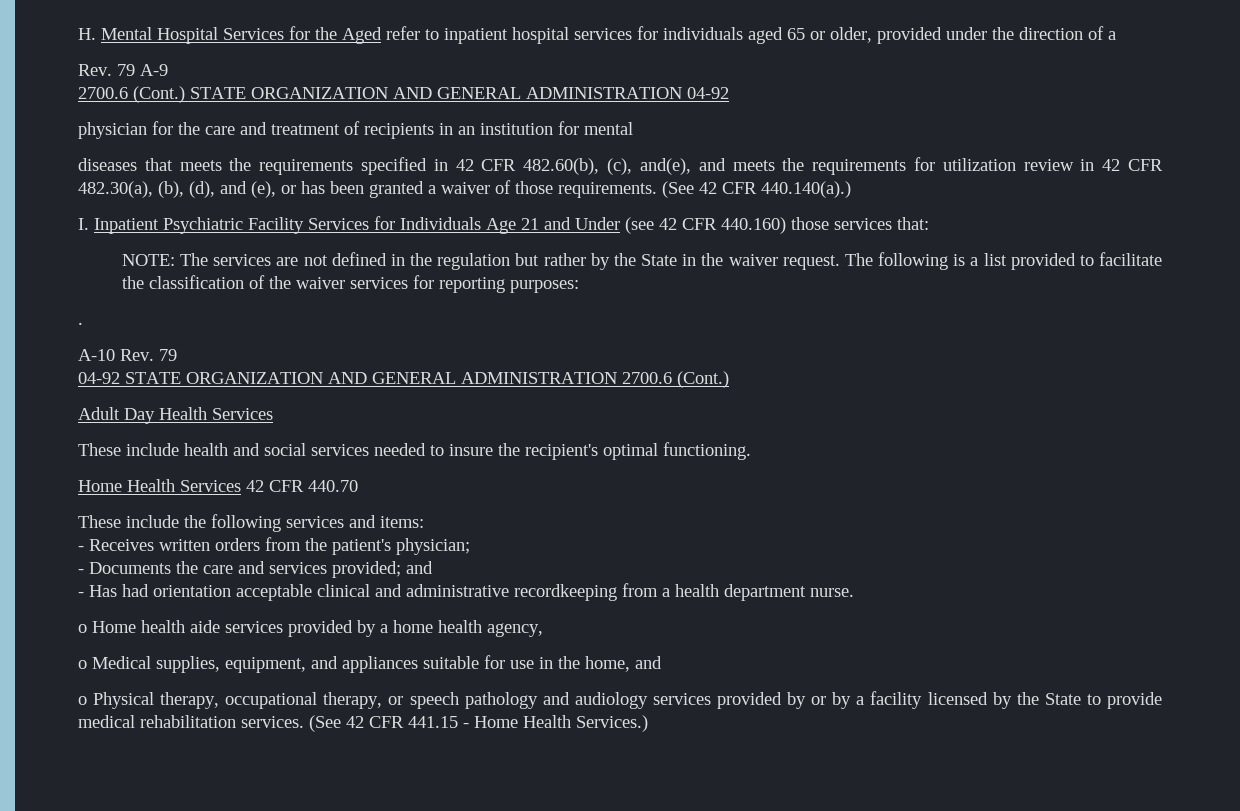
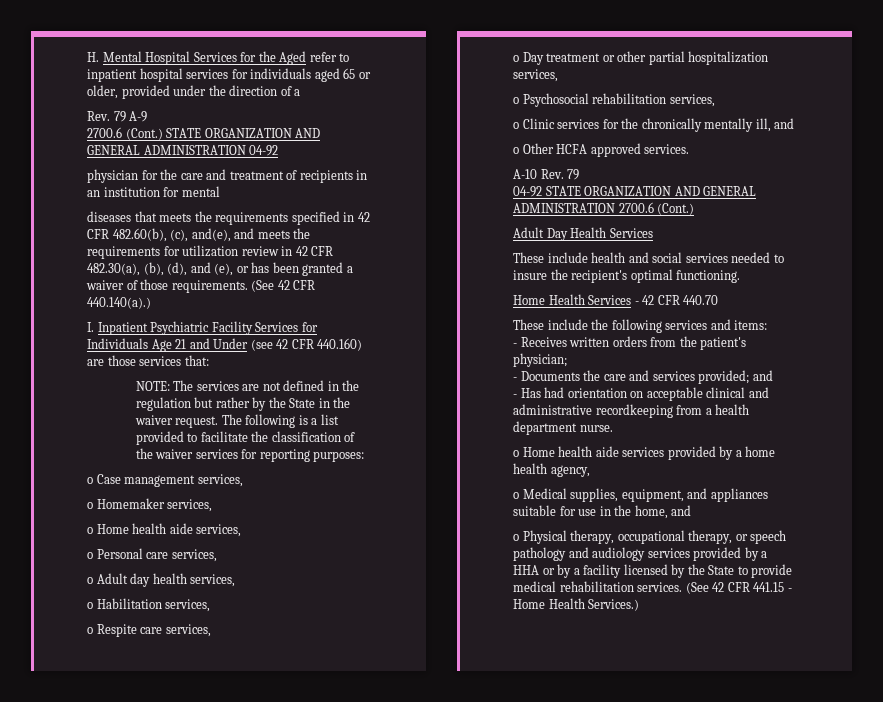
- I. Inpatient Psychiatric Facility Services for Individuals Age 21 and Under (see 42 CFR 440.160) those services that:
+ I. Inpatient Psychiatric Facility Services for Individuals Age 21 and Under (see 42 CFR 440.160) are those services that:
- .
+ o Case management services,
+ o Homemaker services,
+ o Home health aide services,
+ o Personal care services,
+ o Adult day health services,
+ o Habilitation services,
+ o Respite care services,
+ o Day treatment or other partial hospitalization services,
+ o Psychosocial rehabilitation services,
+ o Clinic services for the chronically mentally ill, and
+ o Other HCFA approved services.
- Home Health Services 42 CFR 440.70
+ Home Health Services - 42 CFR 440.70
- - Has had orientation acceptable clinical and administrative recordkeeping from a health department nurse.
+ - Has had orientation on acceptable clinical and administrative recordkeeping from a health department nurse.
- o Physical therapy, occupational therapy, or speech pathology and audiology services provided by or by a facility licensed by the State to provide medical rehabilitation services.
+ o Physical therapy, occupational therapy, or speech pathology and audiology services provided by a HHA or by a facility licensed by the State to provide medical rehabilitation services.

